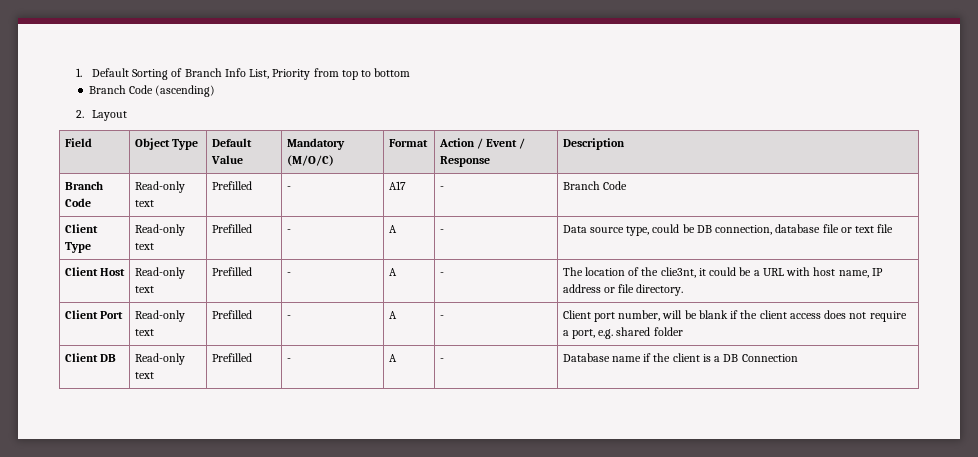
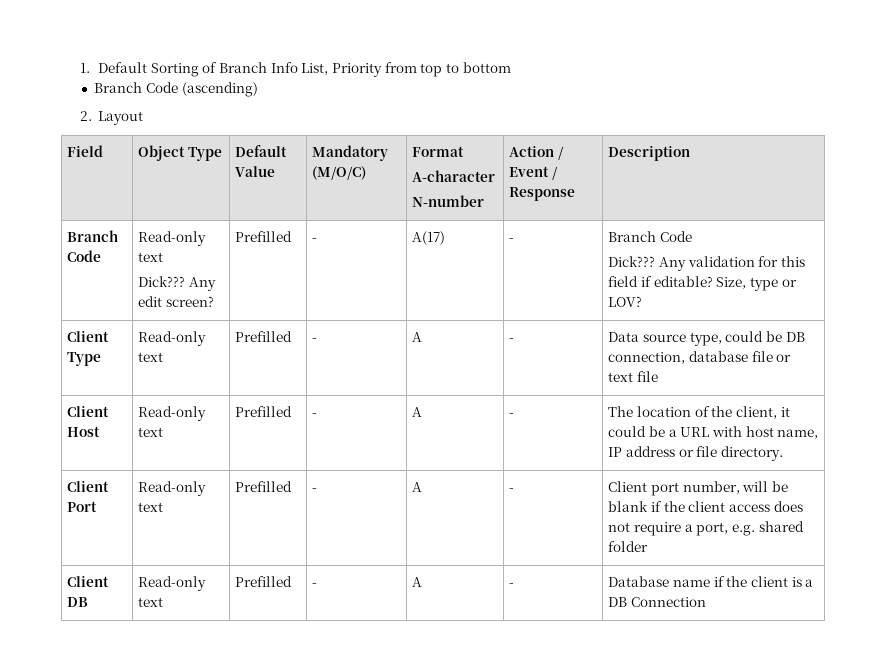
- Field | Object Type | Default Value | Mandatory (M/O/C) | Format | Action / Event / Response | Description
+ Field | Object Type | Default Value | Mandatory (M/O/C) | Format
+ A-character
+ N-number | Action / Event / Response | Description
- Branch Code | Read-only text | Prefilled | - | A17 | - | Branch Code
+ Branch Code | Read-only text
+ Dick??? Any edit screen? | Prefilled | - | A(17) | - | Branch Code
+ Dick??? Any validation for this field if editable? Size, type or LOV?
- Client Host | Read-only text | Prefilled | - | A | - | The location of the clie3nt, it could be a URL with host name, IP address or file directory.
+ Client Host | Read-only text | Prefilled | - | A | - | The location of the client, it could be a URL with host name, IP address or file directory.

